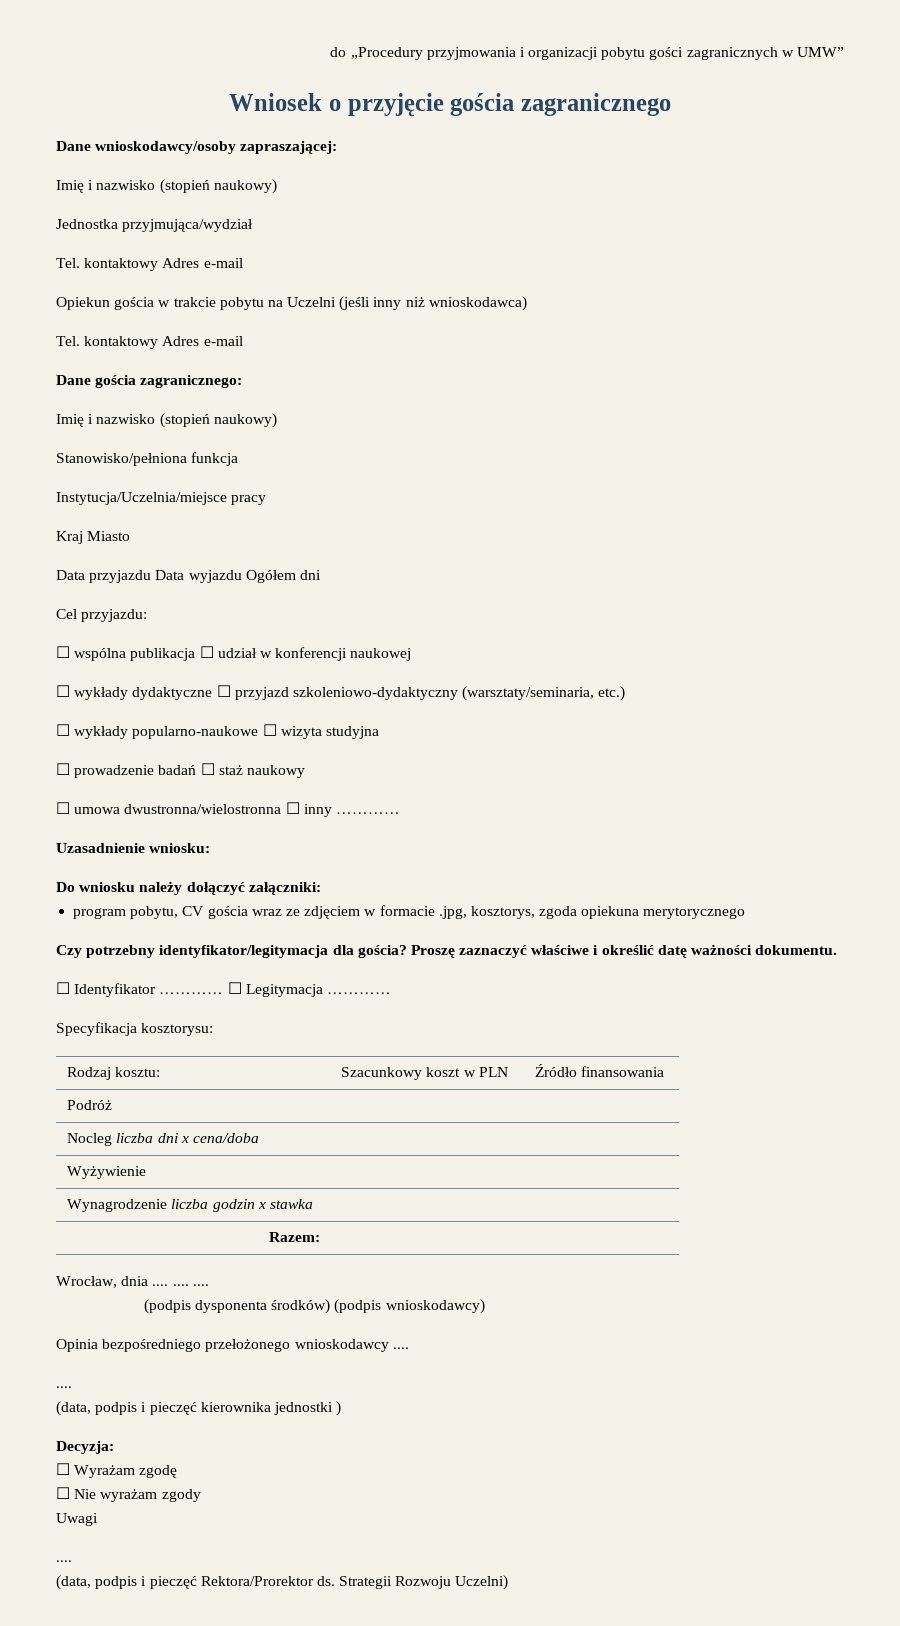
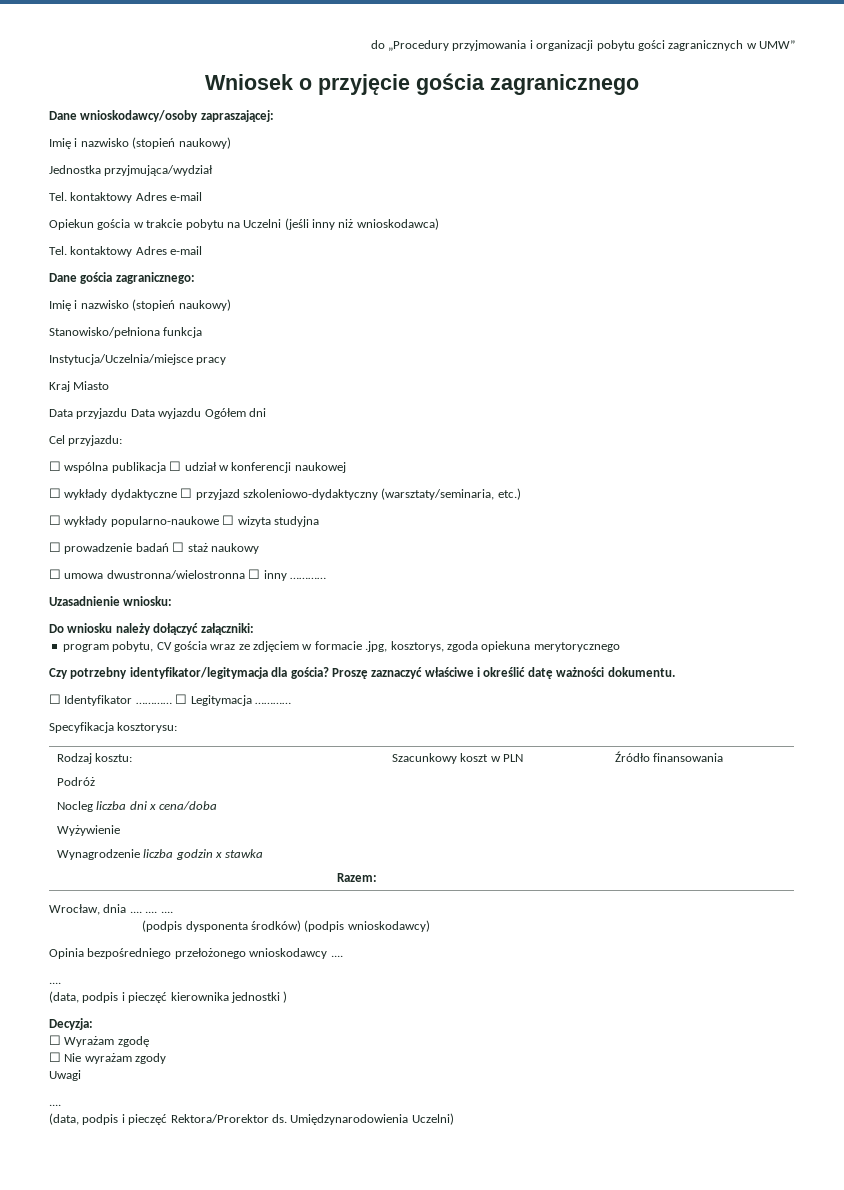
- Strategii Rozwoju Uczelni)
+ Umiędzynarodowienia Uczelni)

